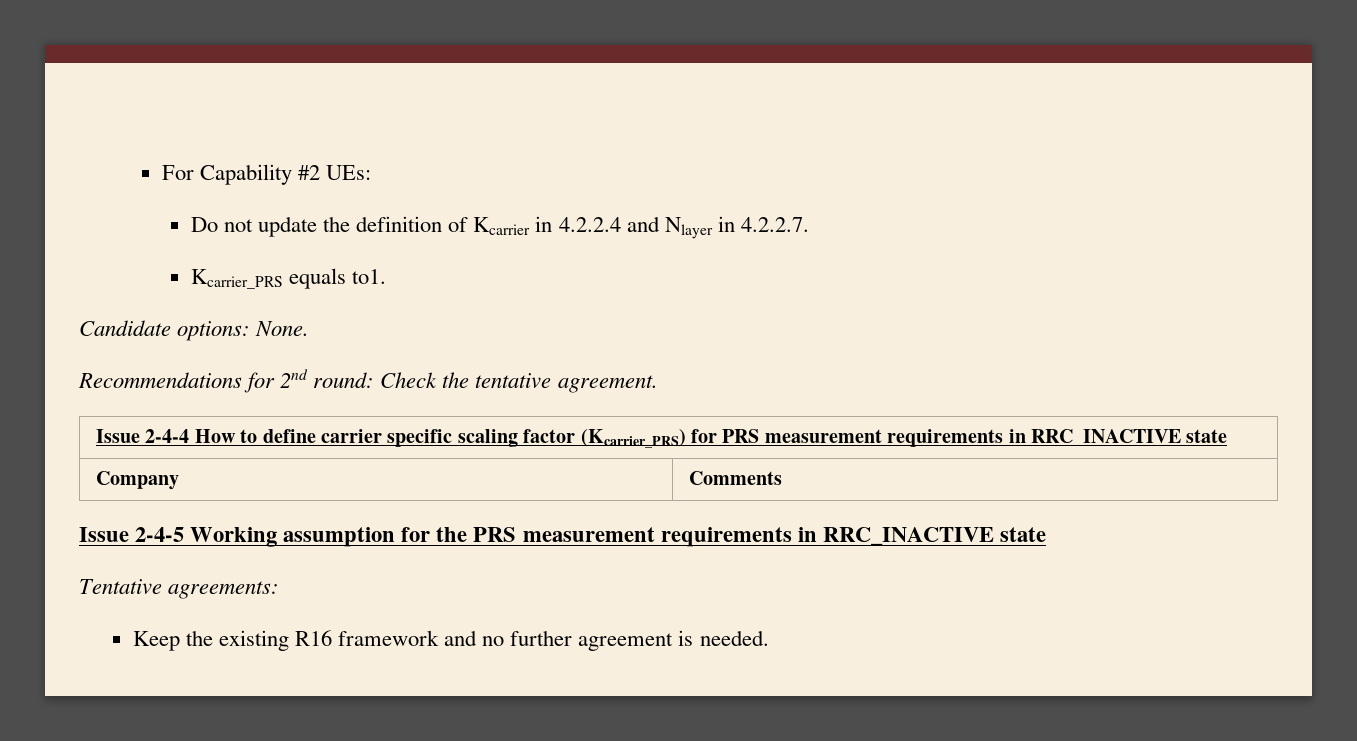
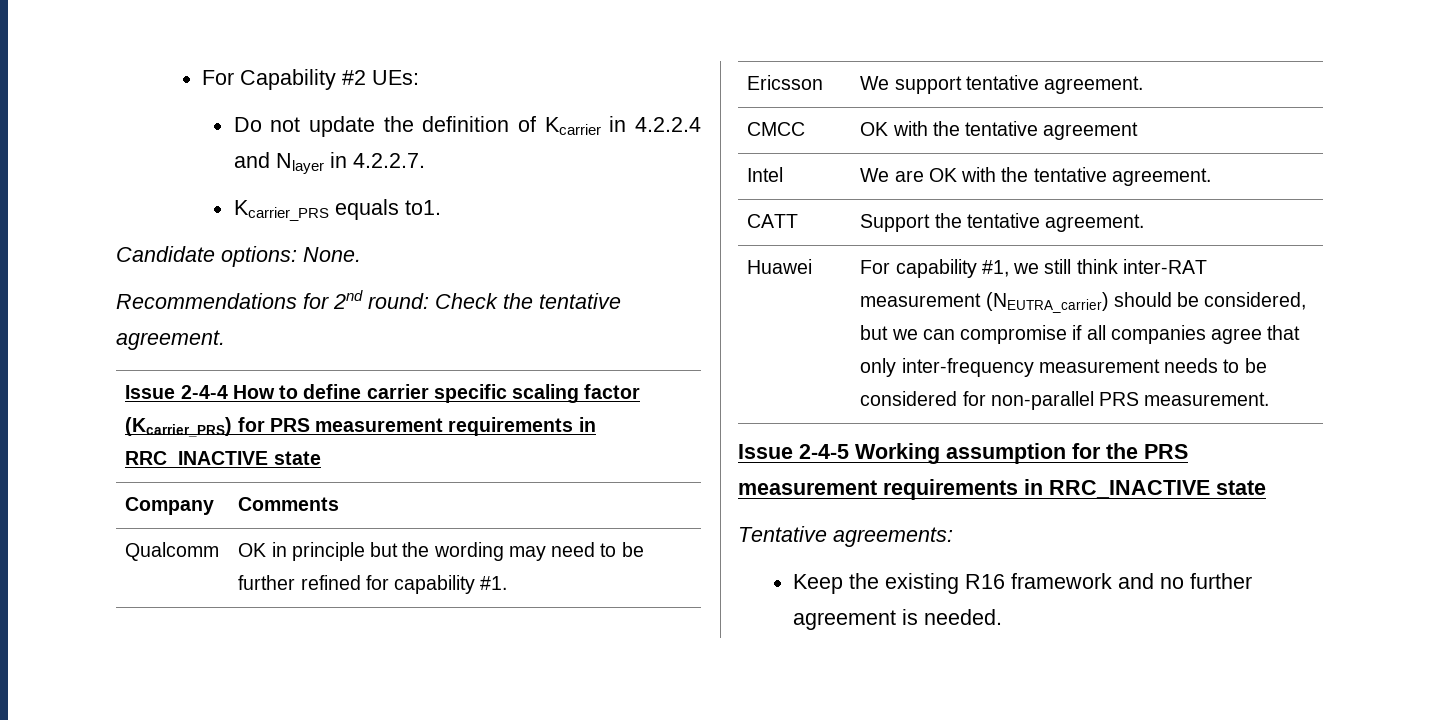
+ Qualcomm | OK in principle but the wording may need to be further refined for capability #1.
+ Ericsson | We support tentative agreement.
+ CMCC | OK with the tentative agreement
+ Intel | We are OK with the tentative agreement.
+ CATT | Support the tentative agreement.
+ Huawei | For capability #1, we still think inter-RAT measurement (NEUTRA_carrier) should be considered, but we can compromise if all companies agree that only inter-frequency measurement needs to be considered for non-parallel PRS measurement.

